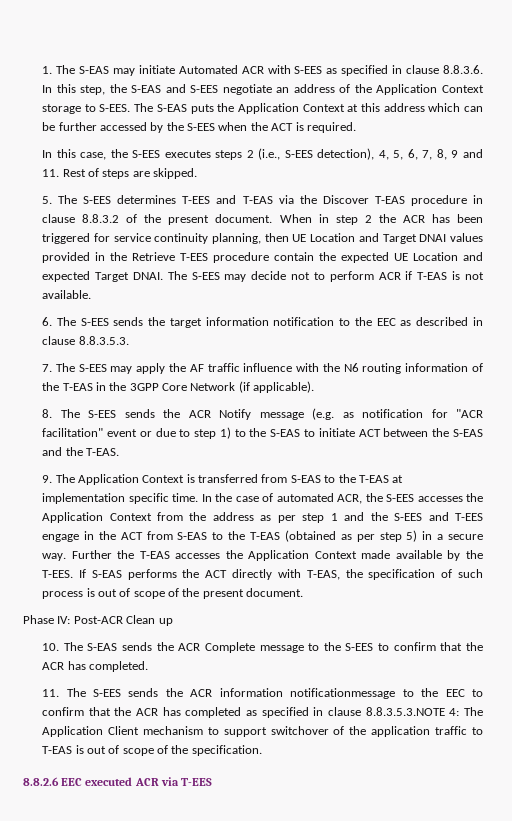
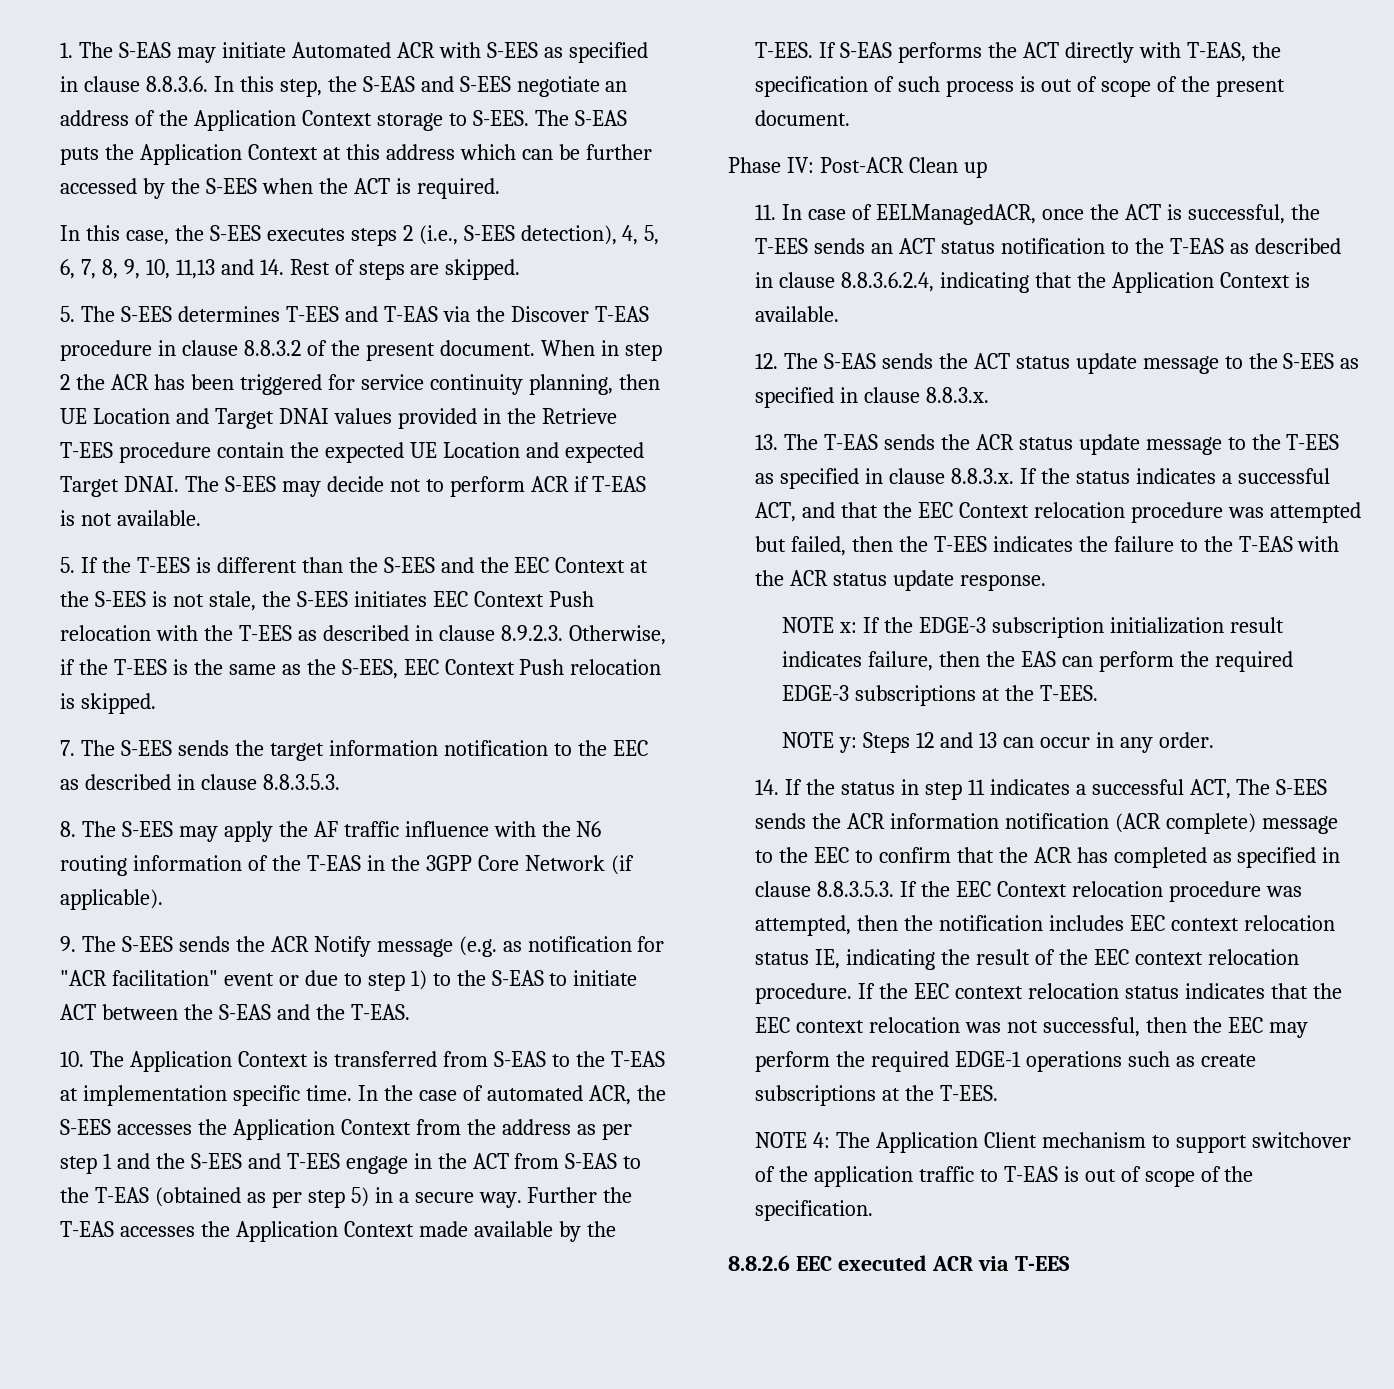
- In this case, the S-EES executes steps 2 (i.e., S-EES detection), 4, 5, 6, 7, 8, 9 and 11. Rest of steps are skipped.
+ In this case, the S-EES executes steps 2 (i.e., S-EES detection), 4, 5, 6, 7, 8, 9, 10, 11,13 and 14. Rest of steps are skipped.
- 6. The S-EES sends the target information notification to the EEC as described in clause 8.8.3.5.3.
+ 5. If the T-EES is different than the S-EES and the EEC Context at the S-EES is not stale, the S-EES initiates EEC Context Push relocation with the T-EES as described in clause 8.9.2.3. Otherwise, if the T-EES is the same as the S-EES, EEC Context Push relocation is skipped.
+ 7. The S-EES sends the target information notification to the EEC as described in clause 8.8.3.5.3.
- 7. The S-EES may apply the AF traffic influence with the N6 routing information of the T-EAS in the 3GPP Core Network (if applicable).
+ 8. The S-EES may apply the AF traffic influence with the N6 routing information of the T-EAS in the 3GPP Core Network (if applicable).
- 8. The S-EES sends the ACR Notify message (e.g. as notification for "ACR facilitation" event or due to step 1) to the S-EAS to initiate ACT between the S-EAS and the T-EAS.
+ 9. The S-EES sends the ACR Notify message (e.g. as notification for "ACR facilitation" event or due to step 1) to the S-EAS to initiate ACT between the S-EAS and the T-EAS.
- 9. The Application Context is transferred from S-EAS to the T-EAS at implementation specific time.
+ 10. The Application Context is transferred from S-EAS to the T-EAS at implementation specific time.
- 10. The S-EAS sends the ACR Complete message to the S-EES to confirm that the ACR has completed.
- 11. The S-EES sends the ACR information notificationmessage to the EEC to confirm that the ACR has completed as specified in clause 8.8.3.5.3.NOTE 4: The Application Client mechanism to support switchover of the application traffic to T-EAS is out of scope of the specification.
+ 11. In case of EELManagedACR, once the ACT is successful, the T-EES sends an ACT status notification to the T-EAS as described in clause 8.8.3.6.2.4, indicating that the Application Context is available.
+ 12. The S-EAS sends the ACT status update message to the S-EES as specified in clause 8.8.3.x.
+ 13. The T-EAS sends the ACR status update message to the T-EES as specified in clause 8.8.3.x. If the status indicates a successful ACT, and that the EEC Context relocation procedure was attempted but failed, then the T-EES indicates the failure to the T-EAS with the ACR status update response.
+ NOTE x: If the EDGE-3 subscription initialization result indicates failure, then the EAS can perform the required EDGE-3 subscriptions at the T-EES.
+ NOTE y: Steps 12 and 13 can occur in any order.
+ 14. If the status in step 11 indicates a successful ACT, The S-EES sends the ACR information notification (ACR complete) message to the EEC to confirm that the ACR has completed as specified in clause 8.8.3.5.3. If the EEC Context relocation procedure was attempted, then the notification includes EEC context relocation status IE, indicating the result of the EEC context relocation procedure. If the EEC context relocation status indicates that the EEC context relocation was not successful, then the EEC may perform the required EDGE-1 operations such as create subscriptions at the T-EES.
+ NOTE 4: The Application Client mechanism to support switchover of the application traffic to T-EAS is out of scope of the specification.

